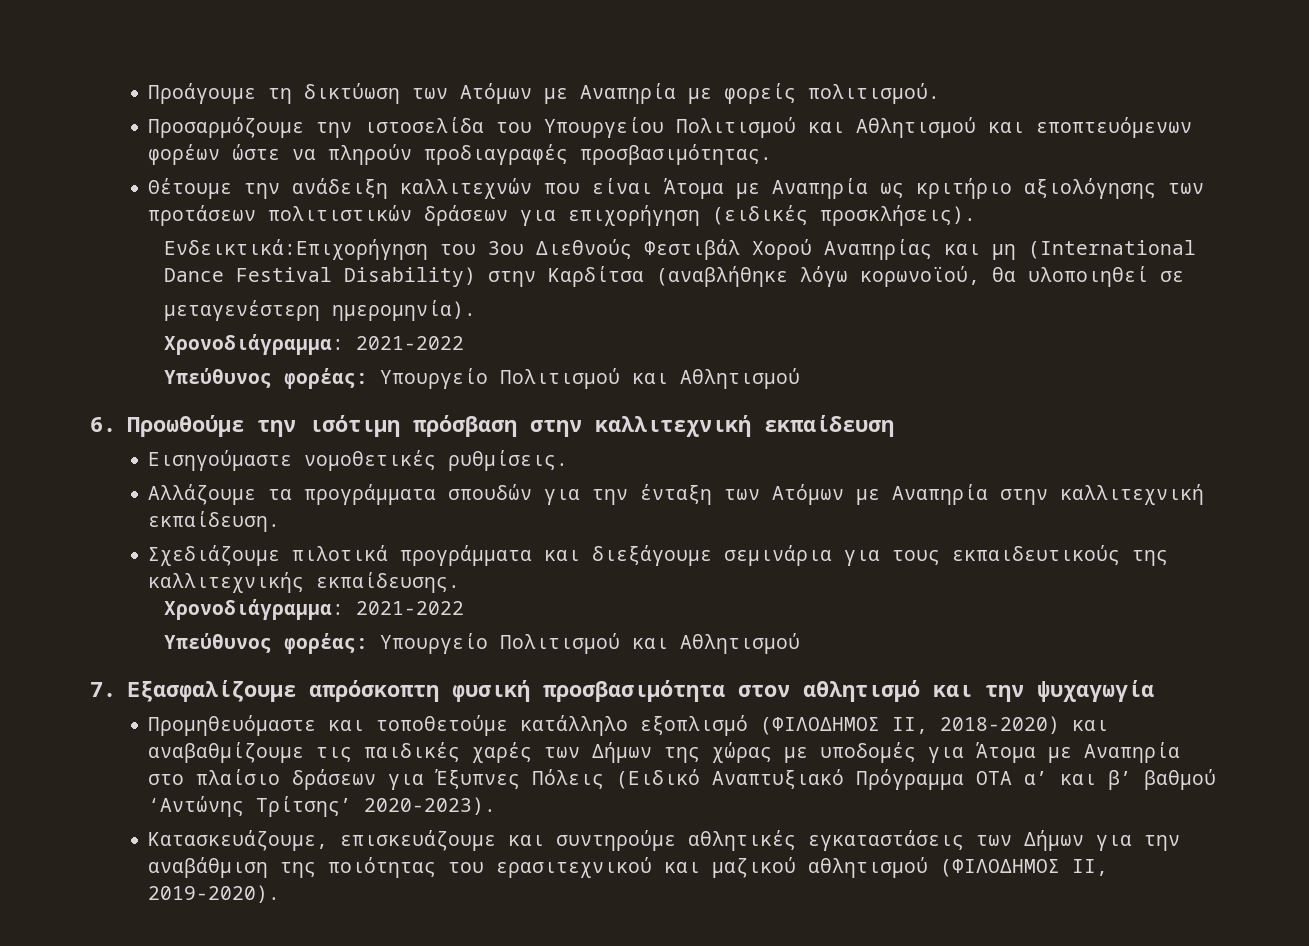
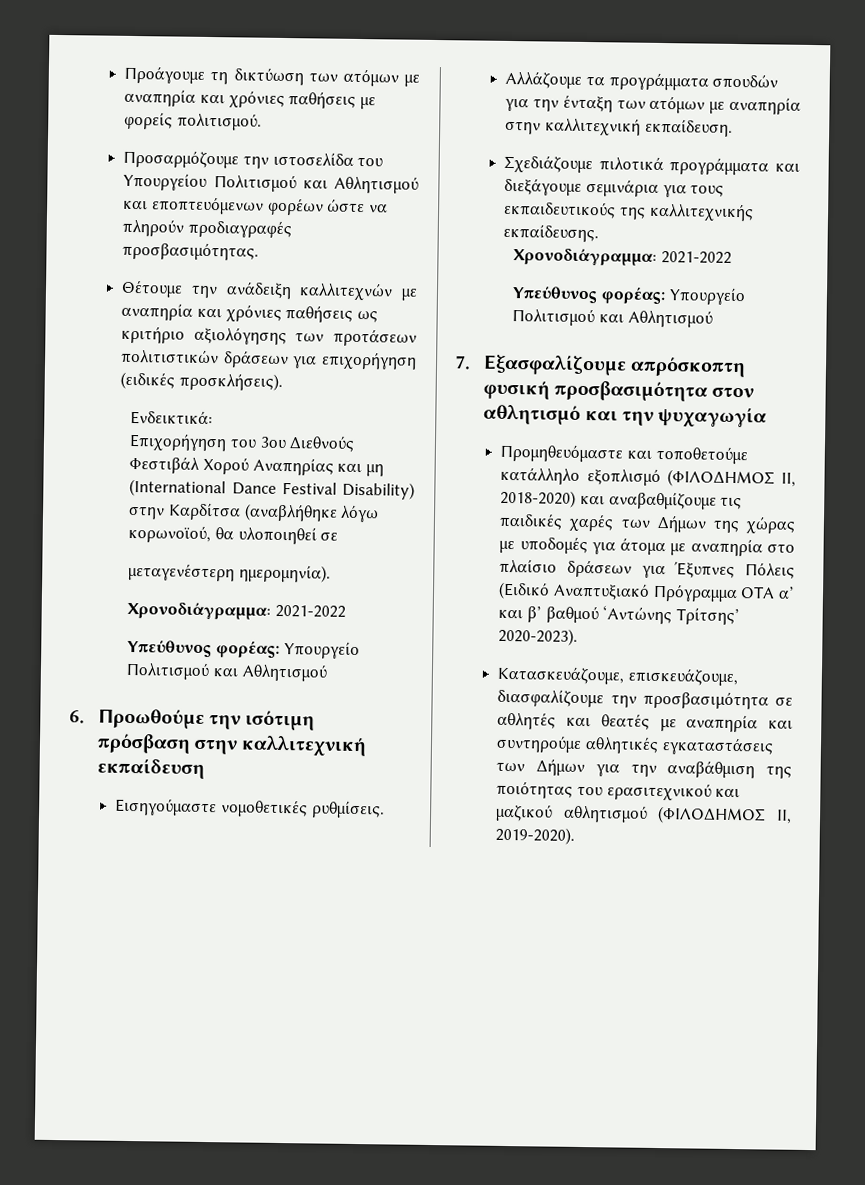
- Προάγουµε τη δικτύωση των Ατόµων µε Αναπηρία µε φορείς πολιτισµού.
+ Προάγουµε τη δικτύωση των ατόµων µε αναπηρία και χρόνιες παθήσεις µε φορείς πολιτισµού.
- Θέτουµε την ανάδειξη καλλιτεχνών που είναι Άτοµα µε Αναπηρία ως κριτήριο αξιολόγησης των προτάσεων πολιτιστικών δράσεων για επιχορήγηση (ειδικές προσκλήσεις).
+ Θέτουµε την ανάδειξη καλλιτεχνών µε αναπηρία και χρόνιες παθήσεις ως κριτήριο αξιολόγησης των προτάσεων πολιτιστικών δράσεων για επιχορήγηση (ειδικές προσκλήσεις).
- Ενδεικτικά:Επιχορήγηση του 3oυ Διεθνούς Φεστιβάλ Χορού Αναπηρίας και µη (International Dance Festival Disability) στην Καρδίτσα (αναβλήθηκε λόγω κορωνοϊού, θα υλοποιηθεί σε
+ Ενδεικτικά:
+ Επιχορήγηση του 3oυ Διεθνούς Φεστιβάλ Χορού Αναπηρίας και µη (International Dance Festival Disability) στην Καρδίτσα (αναβλήθηκε λόγω κορωνοϊού, θα υλοποιηθεί σε
- Αλλάζουµε τα προγράµµατα σπουδών για την ένταξη των Ατόµων µε Αναπηρία στην καλλιτεχνική εκπαίδευση.
+ Αλλάζουµε τα προγράµµατα σπουδών για την ένταξη των ατόµων µε αναπηρία στην καλλιτεχνική εκπαίδευση.
- Προµηθευόµαστε και τοποθετούµε κατάλληλο εξοπλισµό (ΦΙΛΟΔΗΜΟΣ ΙΙ, 2018-2020) και αναβαθµίζουµε τις παιδικές χαρές των Δήµων της χώρας µε υποδοµές για Άτοµα µε Αναπηρία στο πλαίσιο δράσεων για Έξυπνες Πόλεις (Ειδικό Αναπτυξιακό Πρόγραµµα ΟΤΑ α’ και β’ βαθµού ‘Αντώνης Τρίτσης’ 2020-2023).
+ Προµηθευόµαστε και τοποθετούµε κατάλληλο εξοπλισµό (ΦΙΛΟΔΗΜΟΣ ΙΙ, 2018-2020) και αναβαθµίζουµε τις παιδικές χαρές των Δήµων της χώρας µε υποδοµές για άτοµα µε αναπηρία στο πλαίσιο δράσεων για Έξυπνες Πόλεις (Ειδικό Αναπτυξιακό Πρόγραµµα ΟΤΑ α’ και β’ βαθµού ‘Αντώνης Τρίτσης’ 2020-2023).
- Κατασκευάζουµε, επισκευάζουµε και συντηρούµε αθλητικές εγκαταστάσεις των Δήµων για την αναβάθµιση της ποιότητας του ερασιτεχνικού και µαζικού αθλητισµού (ΦΙΛΟΔΗΜΟΣ ΙΙ, 2019-2020).
+ Κατασκευάζουµε, επισκευάζουµε, διασφαλίζουμε την προσβασιμότητα σε αθλητές και θεατές με αναπηρία και συντηρούµε αθλητικές εγκαταστάσεις των Δήµων για την αναβάθµιση της ποιότητας του ερασιτεχνικού και µαζικού αθλητισµού (ΦΙΛΟΔΗΜΟΣ ΙΙ, 2019-2020).

